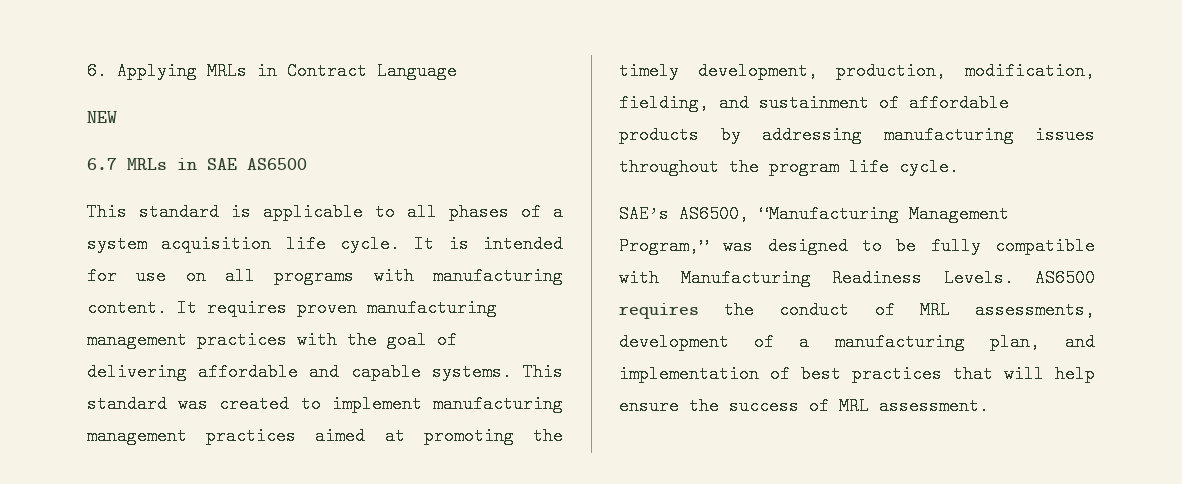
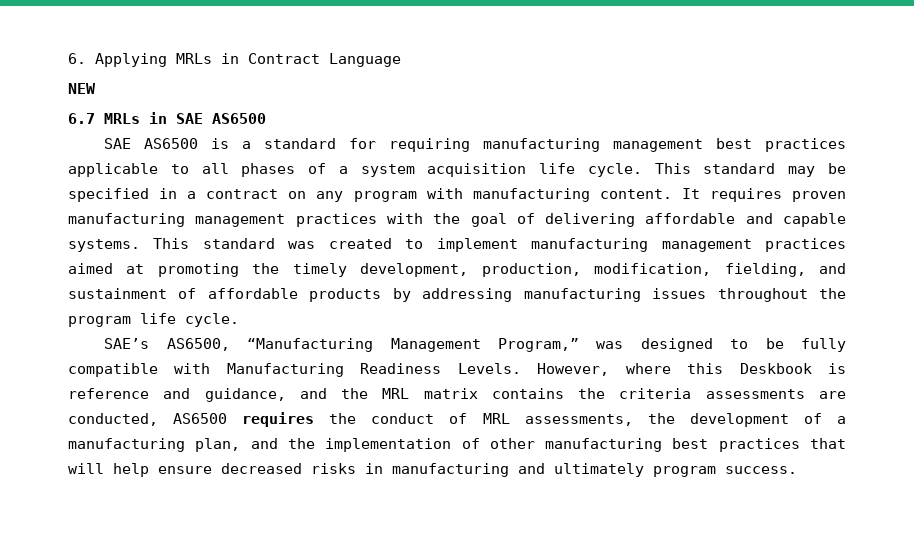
- This standard is applicable to all phases of a system acquisition life cycle.
+ SAE AS6500 is a standard for requiring manufacturing management best practices applicable to all phases of a system acquisition life cycle.
- It is intended for use on all programs with manufacturing content.
+ This standard may be specified in a contract on any program with manufacturing content.
- AS6500 requires the conduct of MRL assessments, development of a manufacturing plan, and implementation of best practices that will help ensure the success of MRL assessment.
+ However, where this Deskbook is reference and guidance, and the MRL matrix contains the criteria assessments are conducted, AS6500 requires the conduct of MRL assessments, the development of a manufacturing plan, and the implementation of other manufacturing best practices that will help ensure decreased risks in manufacturing and ultimately program success.

